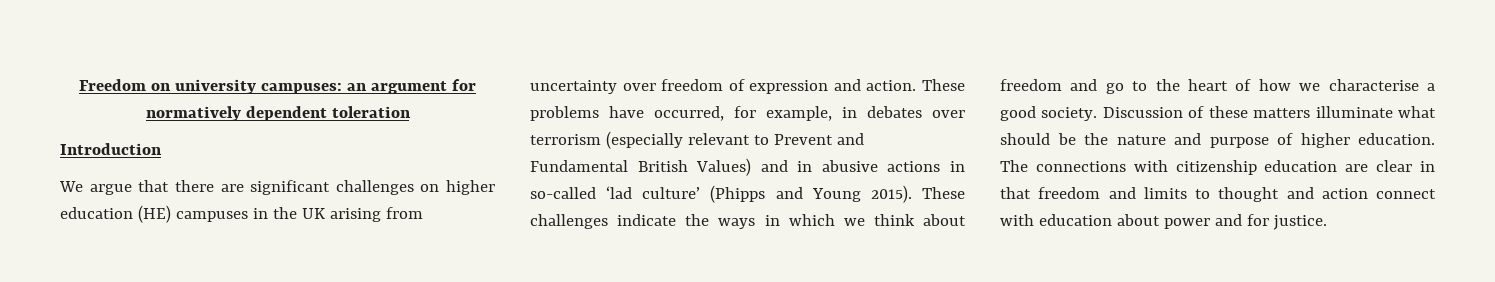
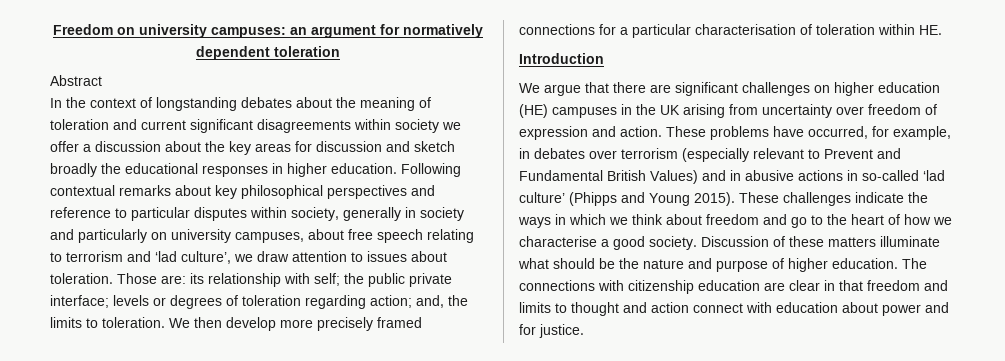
+ Abstract
+ In the context of longstanding debates about the meaning of toleration and current significant disagreements within society we offer a discussion about the key areas for discussion and sketch broadly the educational responses in higher education. Following contextual remarks about key philosophical perspectives and reference to particular disputes within society, generally in society and particularly on university campuses, about free speech relating to terrorism and ‘lad culture’, we draw attention to issues about toleration. Those are: its relationship with self; the public private interface; levels or degrees of toleration regarding action; and, the limits to toleration. We then develop more precisely framed connections for a particular characterisation of toleration within HE.

